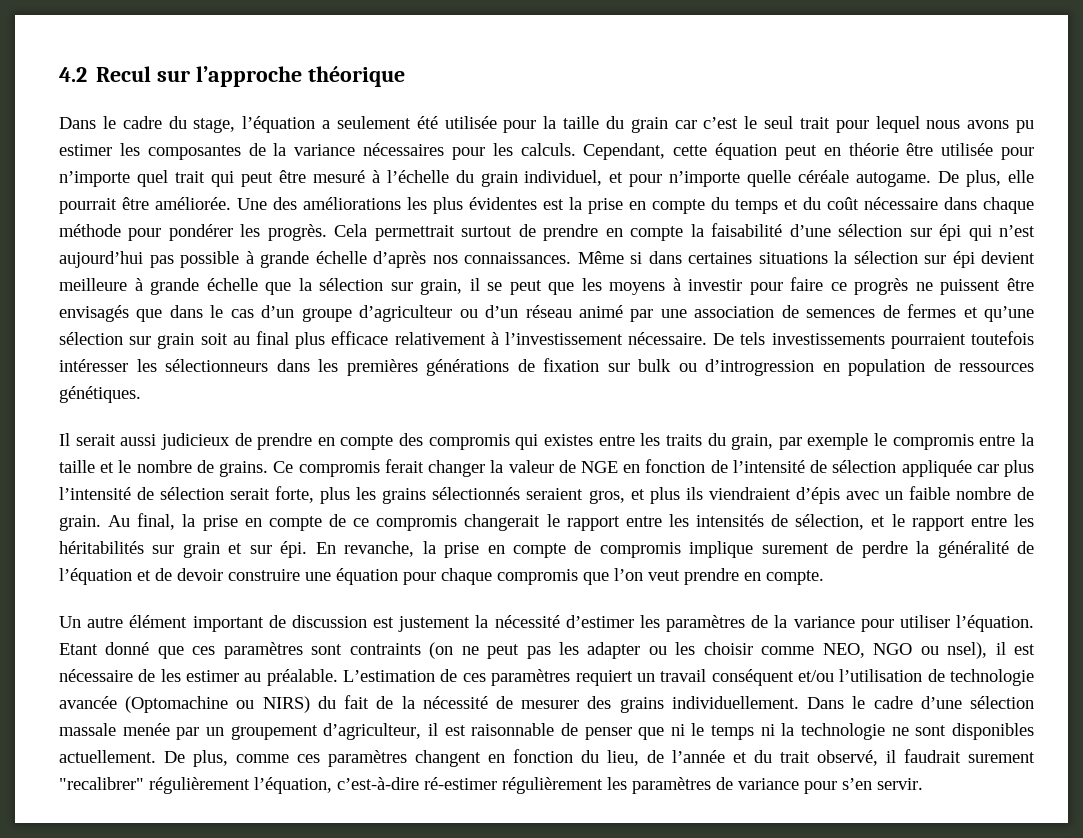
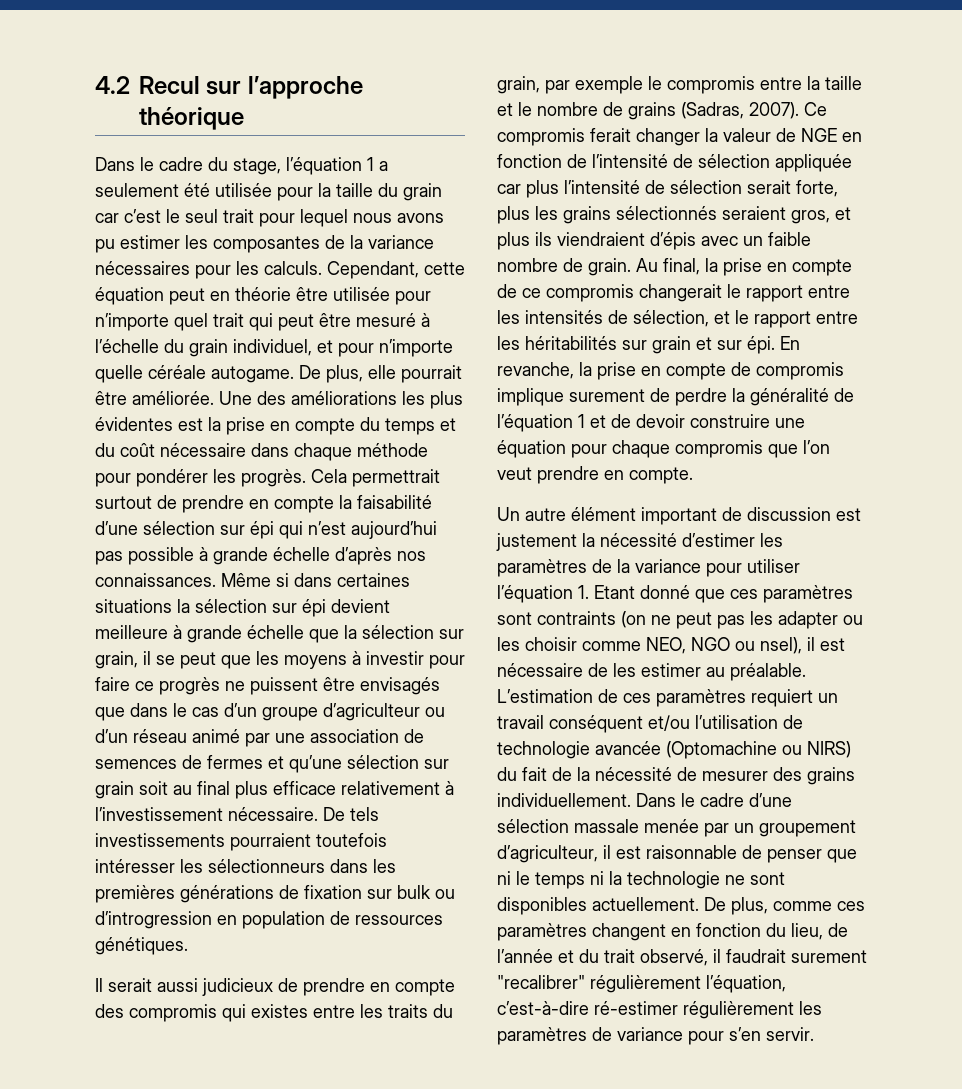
- Dans le cadre du stage, l’équation a seulement été utilisée pour la taille du grain car c’est le seul trait pour lequel nous avons pu estimer les composantes de la variance nécessaires pour les calculs.
+ Dans le cadre du stage, l’équation 1 a seulement été utilisée pour la taille du grain car c’est le seul trait pour lequel nous avons pu estimer les composantes de la variance nécessaires pour les calculs.
- Il serait aussi judicieux de prendre en compte des compromis qui existes entre les traits du grain, par exemple le compromis entre la taille et le nombre de grains.
+ Il serait aussi judicieux de prendre en compte des compromis qui existes entre les traits du grain, par exemple le compromis entre la taille et le nombre de grains (Sadras, 2007).
- En revanche, la prise en compte de compromis implique surement de perdre la généralité de l’équation et de devoir construire une équation pour chaque compromis que l’on veut prendre en compte.
+ En revanche, la prise en compte de compromis implique surement de perdre la généralité de l’équation 1 et de devoir construire une équation pour chaque compromis que l’on veut prendre en compte.
- Un autre élément important de discussion est justement la nécessité d’estimer les paramètres de la variance pour utiliser l’équation. Etant donné que ces paramètres sont contraints (on ne peut pas les adapter ou les choisir comme NEO, NGO ou nsel), il est nécessaire de les estimer au préalable.
+ Un autre élément important de discussion est justement la nécessité d’estimer les paramètres de la variance pour utiliser l’équation 1. Etant donné que ces paramètres sont contraints (on ne peut pas les adapter ou les choisir comme NEO, NGO ou nsel), il est nécessaire de les estimer au préalable.

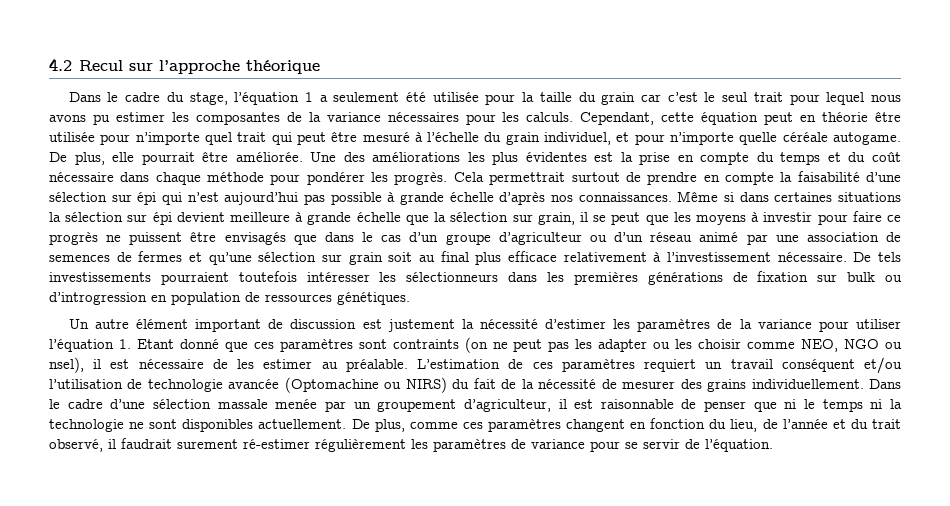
- Il serait aussi judicieux de prendre en compte des compromis qui existes entre les traits du grain, par exemple le compromis entre la taille et le nombre de grains (Sadras, 2007). Ce compromis ferait changer la valeur de NGE en fonction de l’intensité de sélection appliquée car plus l’intensité de sélection serait forte, plus les grains sélectionnés seraient gros, et plus ils viendraient d’épis avec un faible nombre de grain. Au final, la prise en compte de ce compromis changerait le rapport entre les intensités de sélection, et le rapport entre les héritabilités sur grain et sur épi. En revanche, la prise en compte de compromis implique surement de perdre la généralité de l’équation 1 et de devoir construire une équation pour chaque compromis que l’on veut prendre en compte.
- De plus, comme ces paramètres changent en fonction du lieu, de l’année et du trait observé, il faudrait surement "recalibrer" régulièrement l’équation, c’est-à-dire ré-estimer régulièrement les paramètres de variance pour s’en servir.
+ De plus, comme ces paramètres changent en fonction du lieu, de l’année et du trait observé, il faudrait surement ré-estimer régulièrement les paramètres de variance pour se servir de l’équation.

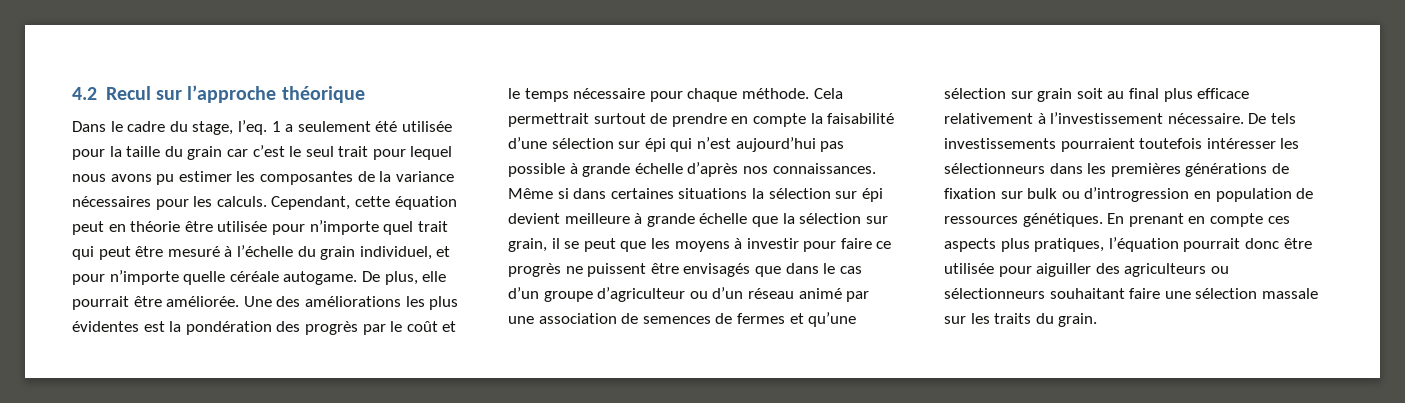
- Dans le cadre du stage, l’équation 1 a seulement été utilisée pour la taille du grain car c’est le seul trait pour lequel nous avons pu estimer les composantes de la variance nécessaires pour les calculs.
+ Dans le cadre du stage, l’eq. 1 a seulement été utilisée pour la taille du grain car c’est le seul trait pour lequel nous avons pu estimer les composantes de la variance nécessaires pour les calculs.
- Une des améliorations les plus évidentes est la prise en compte du temps et du coût nécessaire dans chaque méthode pour pondérer les progrès.
+ Une des améliorations les plus évidentes est la pondération des progrès par le coût et le temps nécessaire pour chaque méthode.
- De tels investissements pourraient toutefois intéresser les sélectionneurs dans les premières générations de fixation sur bulk ou d’introgression en population de ressources génétiques.
- Un autre élément important de discussion est justement la nécessité d’estimer les paramètres de la variance pour utiliser l’équation 1. Etant donné que ces paramètres sont contraints (on ne peut pas les adapter ou les choisir comme NEO, NGO ou nsel), il est nécessaire de les estimer au préalable. L’estimation de ces paramètres requiert un travail conséquent et/ou l’utilisation de technologie avancée (Optomachine ou NIRS) du fait de la nécessité de mesurer des grains individuellement. Dans le cadre d’une sélection massale menée par un groupement d’agriculteur, il est raisonnable de penser que ni le temps ni la technologie ne sont disponibles actuellement. De plus, comme ces paramètres changent en fonction du lieu, de l’année et du trait observé, il faudrait surement ré-estimer régulièrement les paramètres de variance pour se servir de l’équation.
+ De tels investissements pourraient toutefois intéresser les sélectionneurs dans les premières générations de fixation sur bulk ou d’introgression en population de ressources génétiques. En prenant en compte ces aspects plus pratiques, l’équation pourrait donc être utilisée pour aiguiller des agriculteurs ou sélectionneurs souhaitant faire une sélection massale sur les traits du grain.

